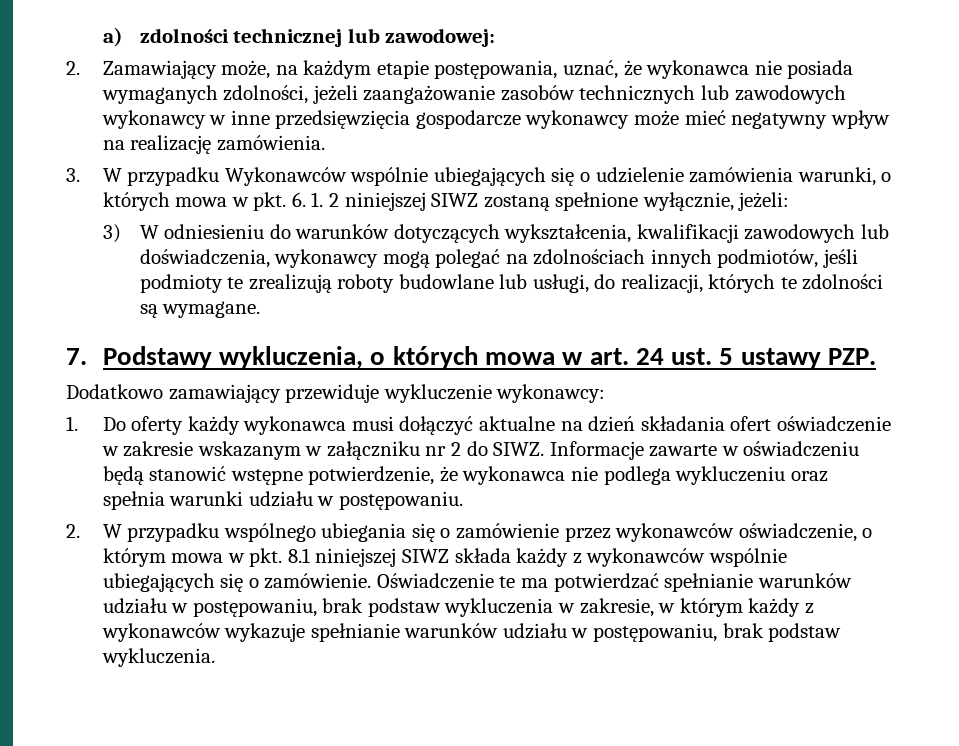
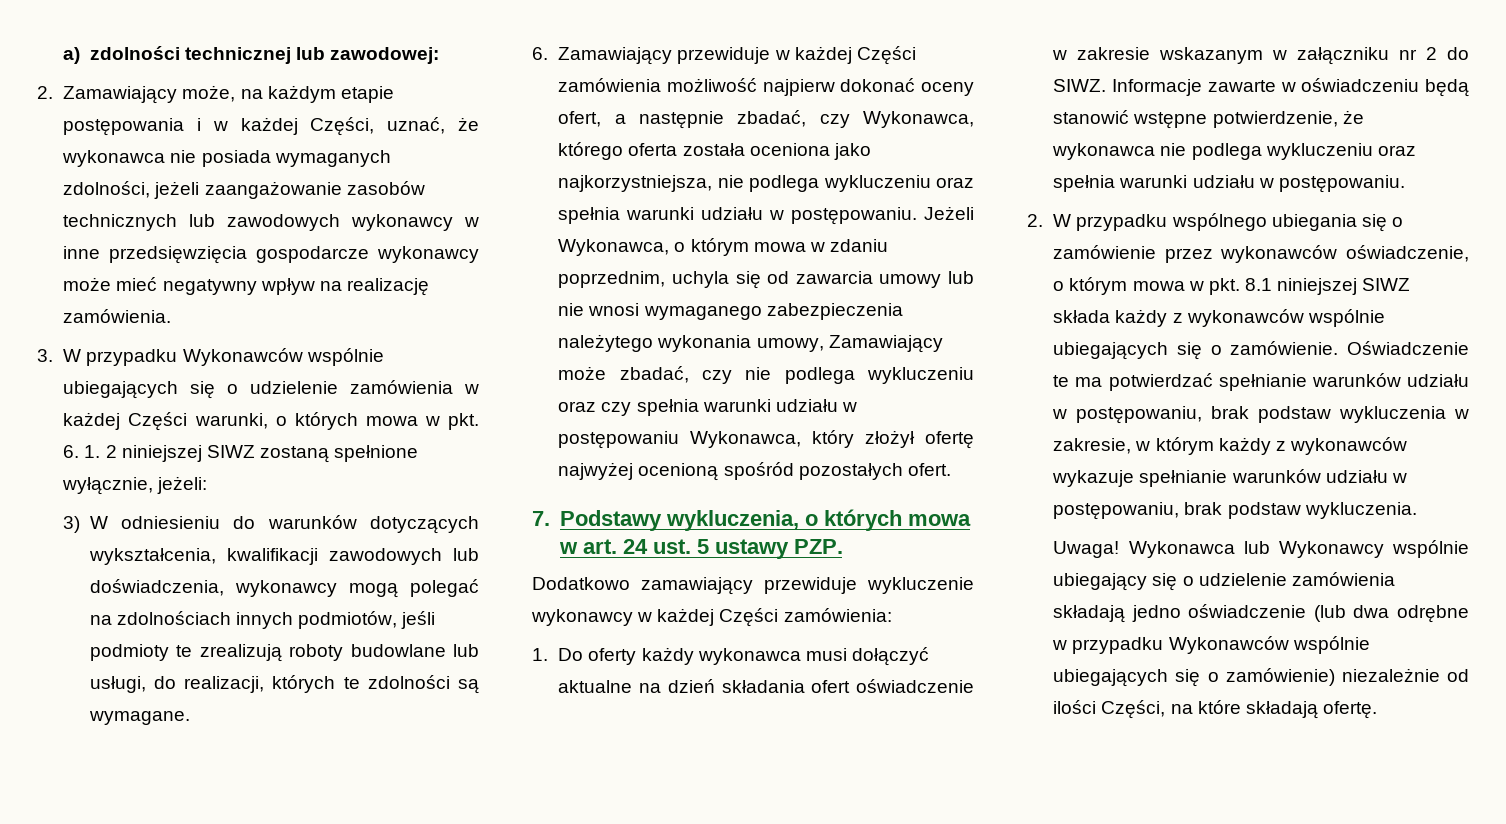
- 2. Zamawiający może, na każdym etapie postępowania, uznać, że wykonawca nie posiada wymaganych zdolności, jeżeli zaangażowanie zasobów technicznych lub zawodowych wykonawcy w inne przedsięwzięcia gospodarcze wykonawcy może mieć negatywny wpływ na realizację zamówienia.
+ 2. Zamawiający może, na każdym etapie postępowania i w każdej Części, uznać, że wykonawca nie posiada wymaganych zdolności, jeżeli zaangażowanie zasobów technicznych lub zawodowych wykonawcy w inne przedsięwzięcia gospodarcze wykonawcy może mieć negatywny wpływ na realizację zamówienia.
- 3. W przypadku Wykonawców wspólnie ubiegających się o udzielenie zamówienia warunki, o których mowa w pkt. 6. 1. 2 niniejszej SIWZ zostaną spełnione wyłącznie, jeżeli:
+ 3. W przypadku Wykonawców wspólnie ubiegających się o udzielenie zamówienia w każdej Części warunki, o których mowa w pkt. 6. 1. 2 niniejszej SIWZ zostaną spełnione wyłącznie, jeżeli:
+ 6. Zamawiający przewiduje w każdej Części zamówienia możliwość najpierw dokonać oceny ofert, a następnie zbadać, czy Wykonawca, którego oferta została oceniona jako najkorzystniejsza, nie podlega wykluczeniu oraz spełnia warunki udziału w postępowaniu. Jeżeli Wykonawca, o którym mowa w zdaniu poprzednim, uchyla się od zawarcia umowy lub nie wnosi wymaganego zabezpieczenia należytego wykonania umowy, Zamawiający może zbadać, czy nie podlega wykluczeniu oraz czy spełnia warunki udziału w postępowaniu Wykonawca, który złożył ofertę najwyżej ocenioną spośród pozostałych ofert.
- Dodatkowo zamawiający przewiduje wykluczenie wykonawcy:
+ Dodatkowo zamawiający przewiduje wykluczenie wykonawcy w każdej Części zamówienia:
+ Uwaga! Wykonawca lub Wykonawcy wspólnie ubiegający się o udzielenie zamówienia składają jedno oświadczenie (lub dwa odrębne w przypadku Wykonawców wspólnie ubiegających się o zamówienie) niezależnie od ilości Części, na które składają ofertę.

